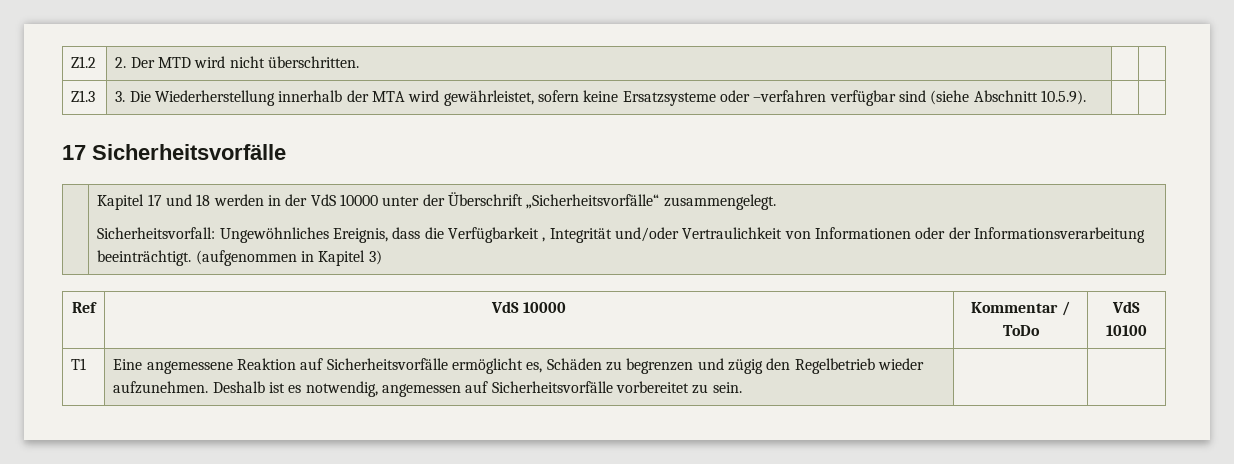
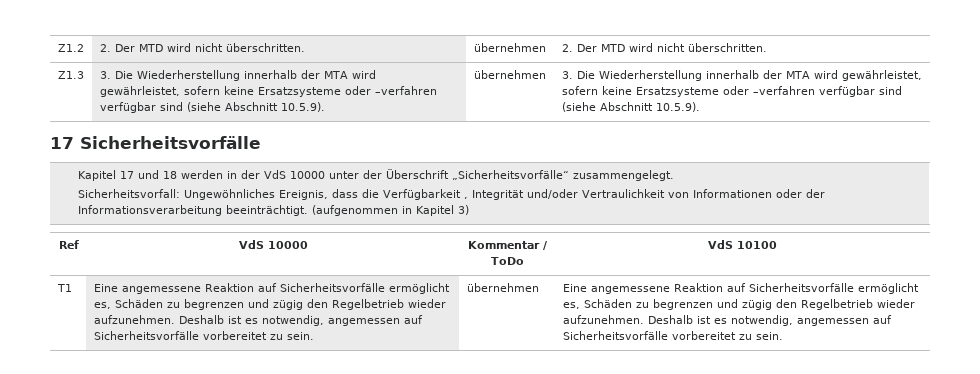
- Z1.2 | 2. Der MTD wird nicht überschritten. | |
+ Z1.2 | 2. Der MTD wird nicht überschritten. | übernehmen | 2. Der MTD wird nicht überschritten.
- Z1.3 | 3. Die Wiederherstellung innerhalb der MTA wird gewährleistet, sofern keine Ersatzsysteme oder –verfahren verfügbar sind (siehe Abschnitt 10.5.9). | |
+ Z1.3 | 3. Die Wiederherstellung innerhalb der MTA wird gewährleistet, sofern keine Ersatzsysteme oder –verfahren verfügbar sind (siehe Abschnitt 10.5.9). | übernehmen | 3. Die Wiederherstellung innerhalb der MTA wird gewährleistet, sofern keine Ersatzsysteme oder –verfahren verfügbar sind (siehe Abschnitt 10.5.9).
+ übernehmen | Eine angemessene Reaktion auf Sicherheitsvorfälle ermöglicht es, Schäden zu begrenzen und zügig den Regelbetrieb wieder aufzunehmen. Deshalb ist es notwendig, angemessen auf Sicherheitsvorfälle vorbereitet zu sein.

